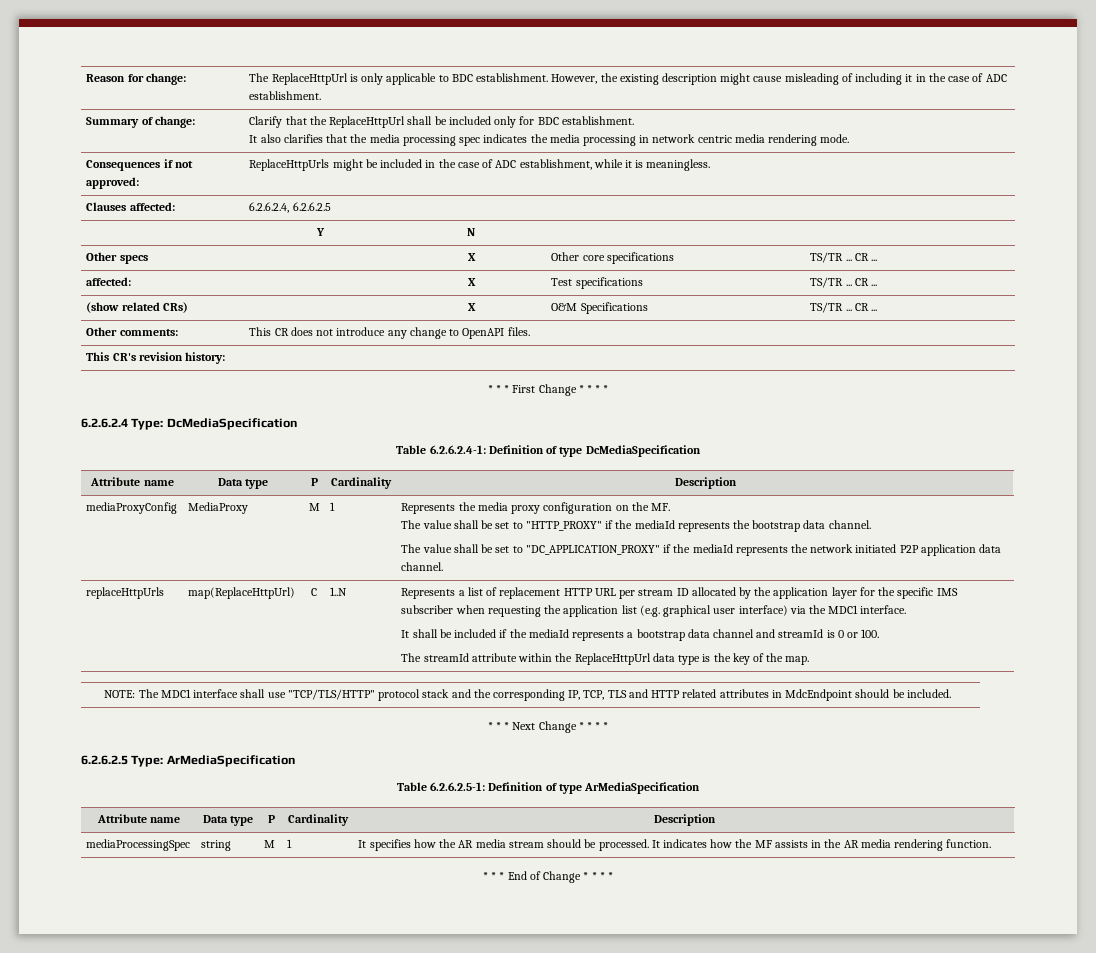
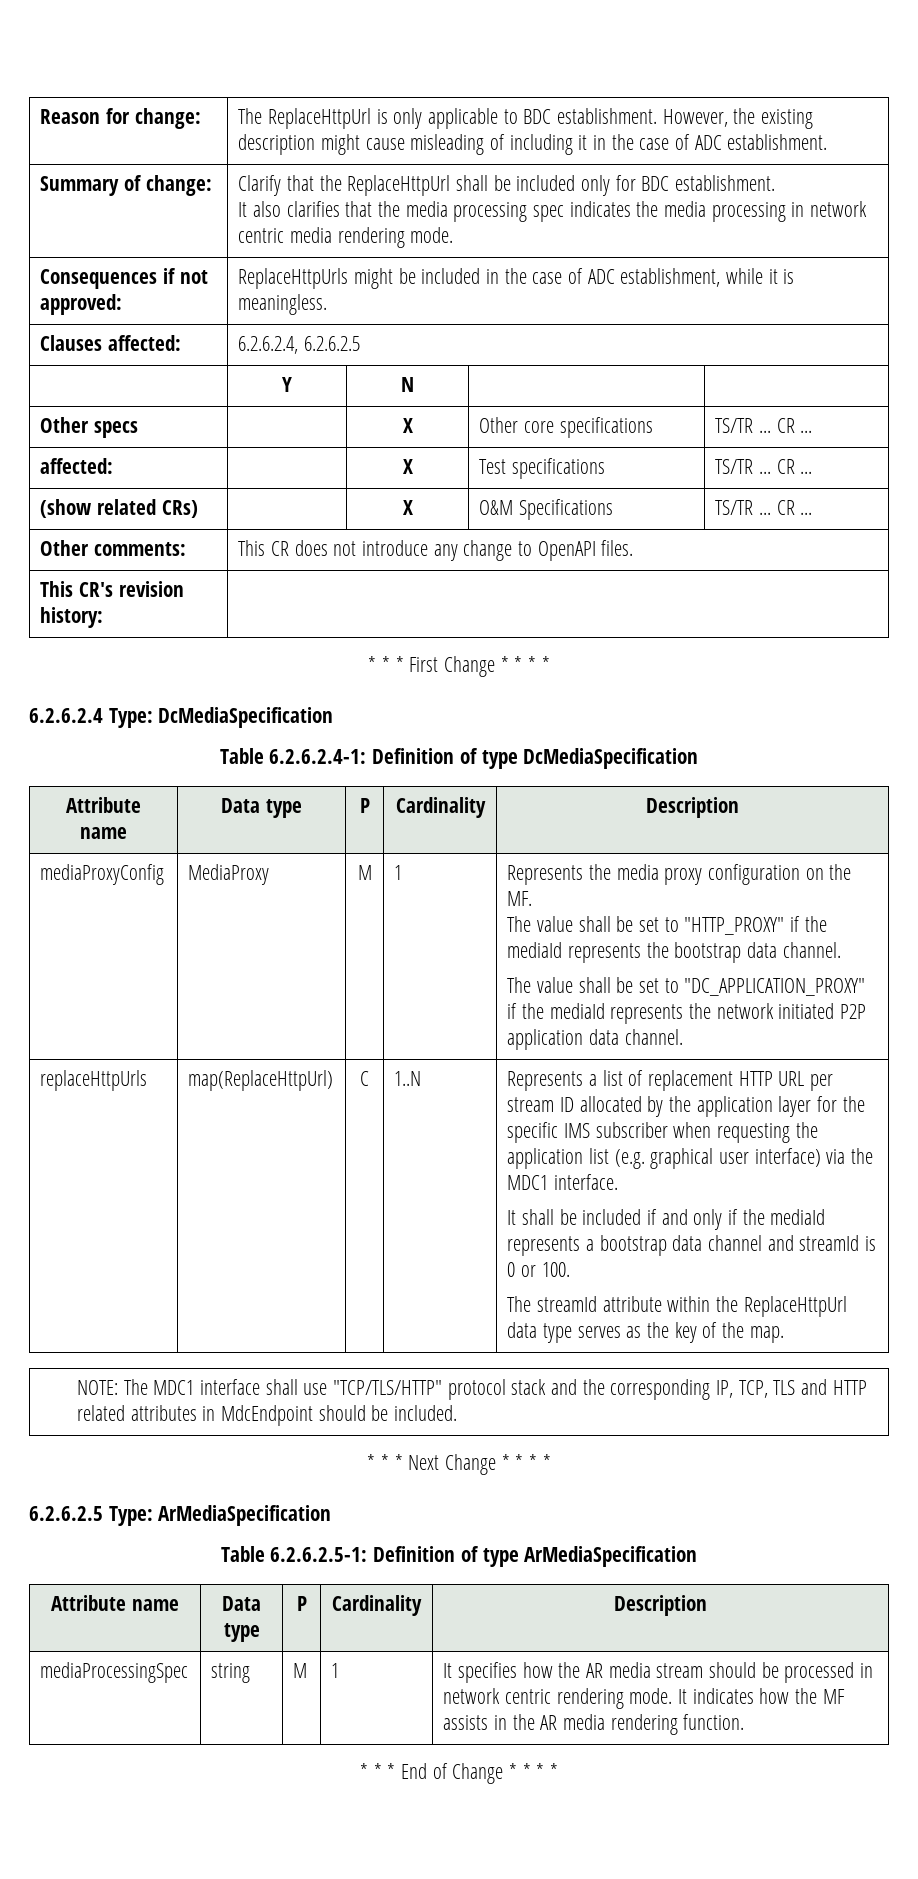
- It shall be included if the mediaId represents a bootstrap data channel and streamId is 0 or 100.
+ It shall be included if and only if the mediaId represents a bootstrap data channel and streamId is 0 or 100.
- The streamId attribute within the ReplaceHttpUrl data type is the key of the map.
+ The streamId attribute within the ReplaceHttpUrl data type serves as the key of the map.
- mediaProcessingSpec | string | M | 1 | It specifies how the AR media stream should be processed. It indicates how the MF assists in the AR media rendering function.
+ mediaProcessingSpec | string | M | 1 | It specifies how the AR media stream should be processed in network centric rendering mode. It indicates how the MF assists in the AR media rendering function.

